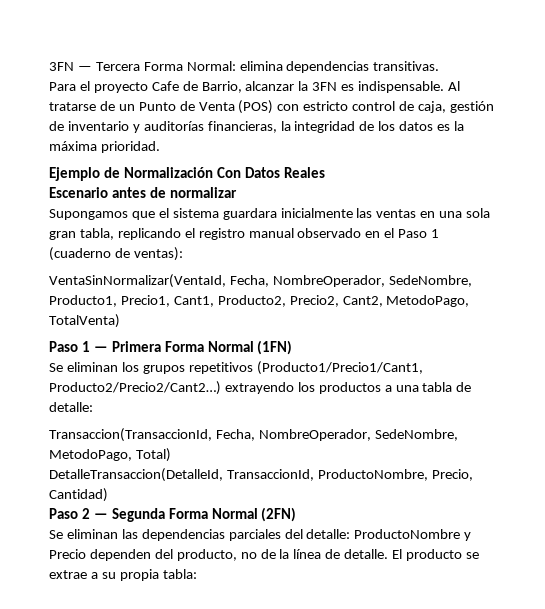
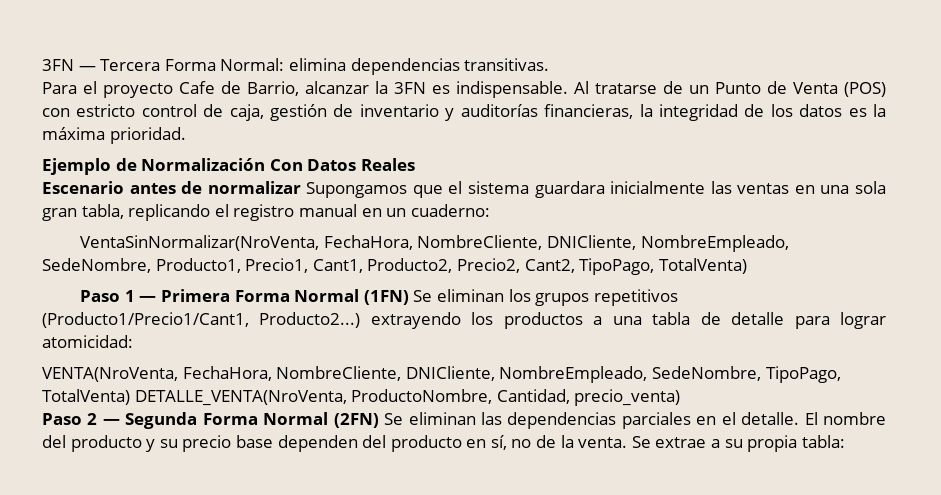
- Escenario antes de normalizar
- Supongamos que el sistema guardara inicialmente las ventas en una sola gran tabla, replicando el registro manual observado en el Paso 1 (cuaderno de ventas):
- VentaSinNormalizar(VentaId, Fecha, NombreOperador, SedeNombre, Producto1, Precio1, Cant1, Producto2, Precio2, Cant2, MetodoPago, TotalVenta)
+ Escenario antes de normalizar Supongamos que el sistema guardara inicialmente las ventas en una sola gran tabla, replicando el registro manual en un cuaderno:
+ VentaSinNormalizar(NroVenta, FechaHora, NombreCliente, DNICliente, NombreEmpleado, SedeNombre, Producto1, Precio1, Cant1, Producto2, Precio2, Cant2, TipoPago, TotalVenta)
- Paso 1 — Primera Forma Normal (1FN)
- Se eliminan los grupos repetitivos (Producto1/Precio1/Cant1, Producto2/Precio2/Cant2…) extrayendo los productos a una tabla de detalle:
- Transaccion(TransaccionId, Fecha, NombreOperador, SedeNombre, MetodoPago, Total)
- DetalleTransaccion(DetalleId, TransaccionId, ProductoNombre, Precio, Cantidad)
+ Paso 1 — Primera Forma Normal (1FN) Se eliminan los grupos repetitivos (Producto1/Precio1/Cant1, Producto2...) extrayendo los productos a una tabla de detalle para lograr atomicidad:
+ VENTA(NroVenta, FechaHora, NombreCliente, DNICliente, NombreEmpleado, SedeNombre, TipoPago, TotalVenta) DETALLE_VENTA(NroVenta, ProductoNombre, Cantidad, precio_venta)
- Paso 2 — Segunda Forma Normal (2FN)
- Se eliminan las dependencias parciales del detalle: ProductoNombre y Precio dependen del producto, no de la línea de detalle. El producto se extrae a su propia tabla:
+ Paso 2 — Segunda Forma Normal (2FN) Se eliminan las dependencias parciales en el detalle. El nombre del producto y su precio base dependen del producto en sí, no de la venta. Se extrae a su propia tabla:

